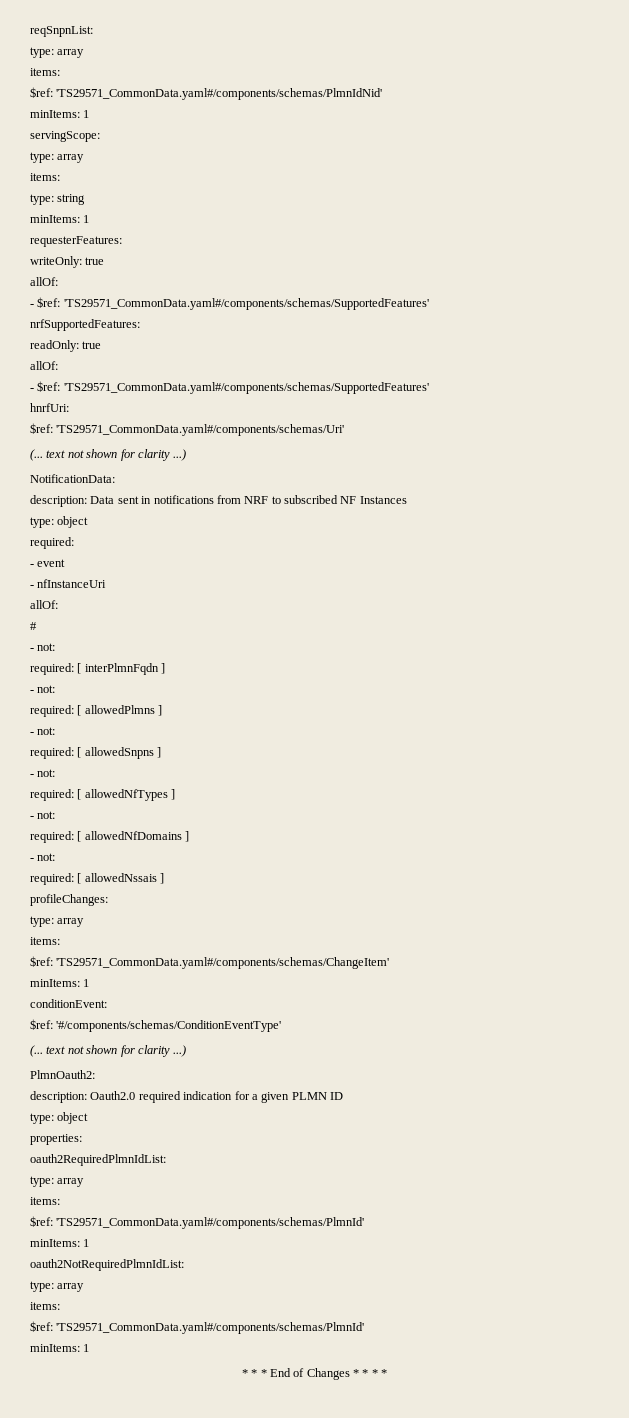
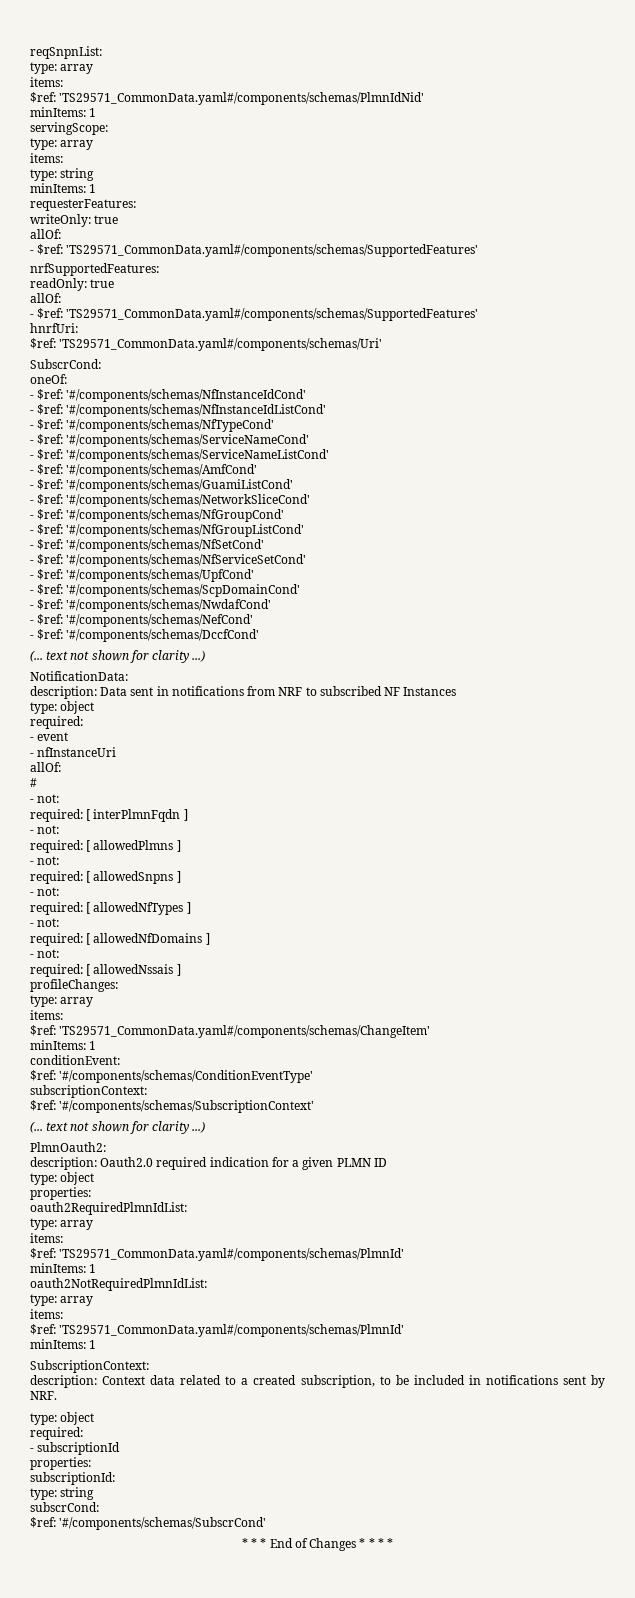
+ SubscrCond:
+ oneOf:
+ - $ref: '#/components/schemas/NfInstanceIdCond'
+ - $ref: '#/components/schemas/NfInstanceIdListCond'
+ - $ref: '#/components/schemas/NfTypeCond'
+ - $ref: '#/components/schemas/ServiceNameCond'
+ - $ref: '#/components/schemas/ServiceNameListCond'
+ - $ref: '#/components/schemas/AmfCond'
+ - $ref: '#/components/schemas/GuamiListCond'
+ - $ref: '#/components/schemas/NetworkSliceCond'
+ - $ref: '#/components/schemas/NfGroupCond'
+ - $ref: '#/components/schemas/NfGroupListCond'
+ - $ref: '#/components/schemas/NfSetCond'
+ - $ref: '#/components/schemas/NfServiceSetCond'
+ - $ref: '#/components/schemas/UpfCond'
+ - $ref: '#/components/schemas/ScpDomainCond'
+ - $ref: '#/components/schemas/NwdafCond'
+ - $ref: '#/components/schemas/NefCond'
+ - $ref: '#/components/schemas/DccfCond'
+ subscriptionContext:
+ $ref: '#/components/schemas/SubscriptionContext'
+ SubscriptionContext:
+ description: Context data related to a created subscription, to be included in notifications sent by NRF.
+ type: object
+ required:
+ - subscriptionId
+ properties:
+ subscriptionId:
+ type: string
+ subscrCond:
+ $ref: '#/components/schemas/SubscrCond'

